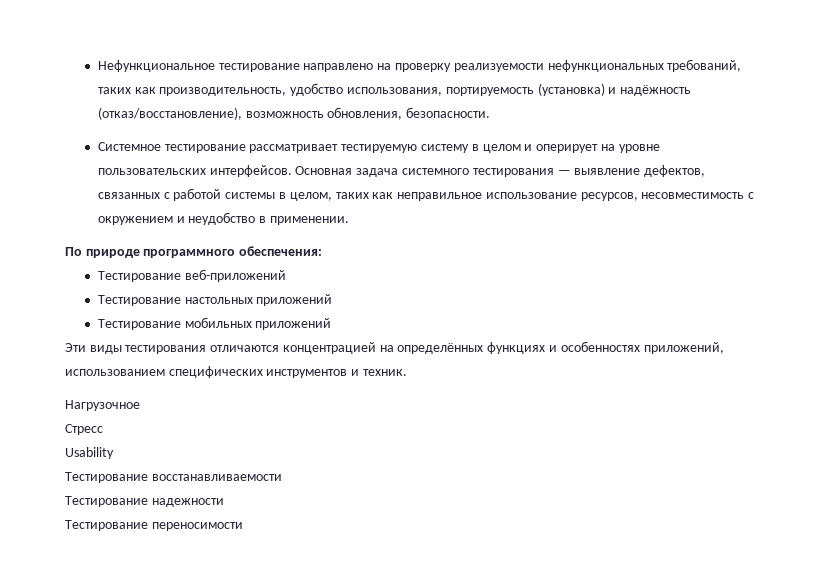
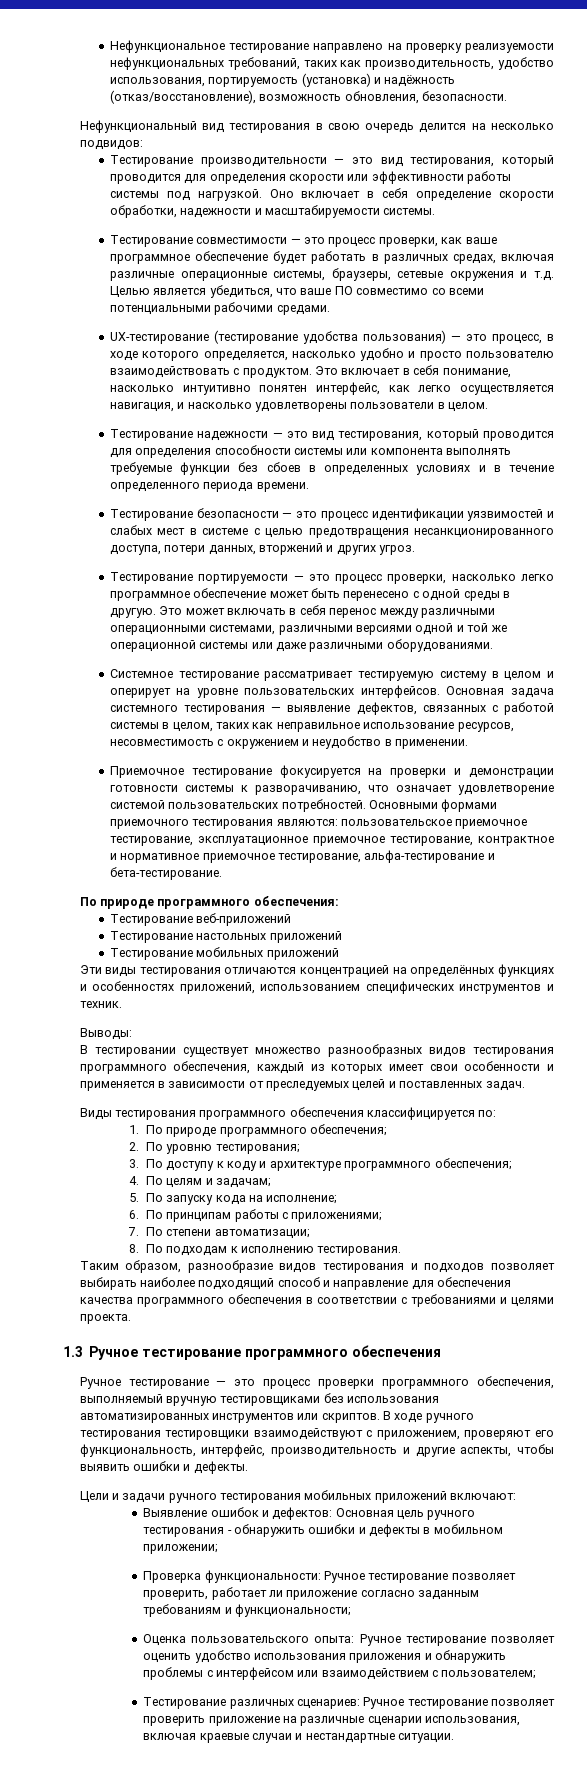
+ Нефункциональный вид тестирования в свою очередь делится на несколько подвидов:
+ Тестирование производительности — это вид тестирования, который проводится для определения скорости или эффективности работы системы под нагрузкой. Оно включает в себя определение скорости обработки, надежности и масштабируемости системы.
+ Тестирование совместимости — это процесс проверки, как ваше программное обеспечение будет работать в различных средах, включая различные операционные системы, браузеры, сетевые окружения и т.д. Целью является убедиться, что ваше ПО совместимо со всеми потенциальными рабочими средами.
+ UX-тестирование (тестирование удобства пользования) — это процесс, в ходе которого определяется, насколько удобно и просто пользователю взаимодействовать с продуктом. Это включает в себя понимание, насколько интуитивно понятен интерфейс, как легко осуществляется навигация, и насколько удовлетворены пользователи в целом.
+ Тестирование надежности — это вид тестирования, который проводится для определения способности системы или компонента выполнять требуемые функции без сбоев в определенных условиях и в течение определенного периода времени.
+ Тестирование безопасности — это процесс идентификации уязвимостей и слабых мест в системе с целью предотвращения несанкционированного доступа, потери данных, вторжений и других угроз.
+ Тестирование портируемости — это процесс проверки, насколько легко программное обеспечение может быть перенесено с одной среды в другую. Это может включать в себя перенос между различными операционными системами, различными версиями одной и той же операционной системы или даже различными оборудованиями.
+ Приемочное тестирование фокусируется на проверки и демонстрации готовности системы к разворачиванию, что означает удовлетворение системой пользовательских потребностей. Основными формами приемочного тестирования являются: пользовательское приемочное тестирование, эксплуатационное приемочное тестирование, контрактное и нормативное приемочное тестирование, альфа-тестирование и бета-тестирование.
- Нагрузочное
- Стресс
- Usability
- Тестирование восстанавливаемости
- Тестирование надежности
- Тестирование переносимости
+ Выводы:
+ В тестировании существует множество разнообразных видов тестирования программного обеспечения, каждый из которых имеет свои особенности и применяется в зависимости от преследуемых целей и поставленных задач.
+ Виды тестирования программного обеспечения классифицируется по:
+ 1. По природе программного обеспечения;
+ 2. По уровню тестирования;
+ 3. По доступу к коду и архитектуре программного обеспечения;
+ 4. По целям и задачам;
+ 5. По запуску кода на исполнение;
+ 6. По принципам работы с приложениями;
+ 7. По степени автоматизации;
+ 8. По подходам к исполнению тестирования.
+ Таким образом, разнообразие видов тестирования и подходов позволяет выбирать наиболее подходящий способ и направление для обеспечения качества программного обеспечения в соответствии с требованиями и целями проекта.
+ 1.3 Ручное тестирование программного обеспечения
+ Ручное тестирование — это процесс проверки программного обеспечения, выполняемый вручную тестировщиками без использования автоматизированных инструментов или скриптов. В ходе ручного тестирования тестировщики взаимодействуют с приложением, проверяют его функциональность, интерфейс, производительность и другие аспекты, чтобы выявить ошибки и дефекты.
+ Цели и задачи ручного тестирования мобильных приложений включают:
+ Выявление ошибок и дефектов: Основная цель ручного тестирования - обнаружить ошибки и дефекты в мобильном приложении;
+ Проверка функциональности: Ручное тестирование позволяет проверить, работает ли приложение согласно заданным требованиям и функциональности;
+ Оценка пользовательского опыта: Ручное тестирование позволяет оценить удобство использования приложения и обнаружить проблемы с интерфейсом или взаимодействием с пользователем;
+ Тестирование различных сценариев: Ручное тестирование позволяет проверить приложение на различные сценарии использования, включая краевые случаи и нестандартные ситуации.

